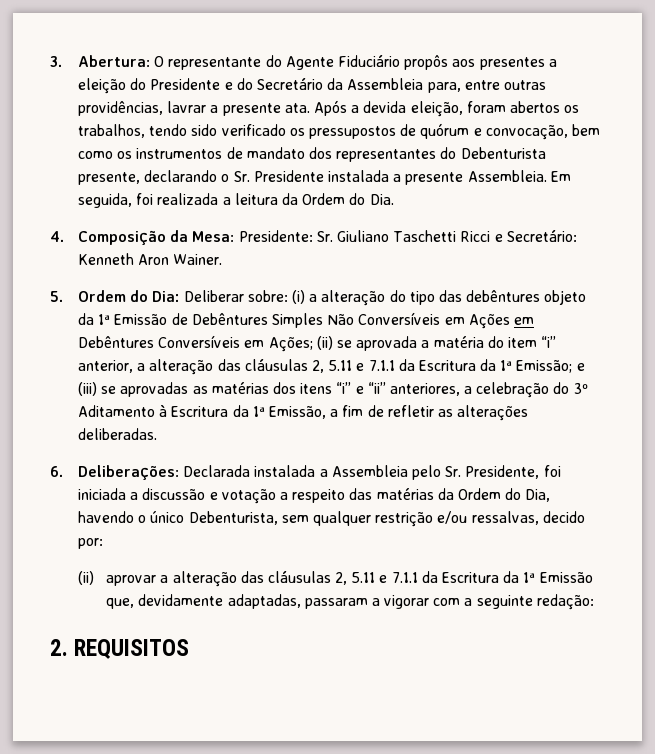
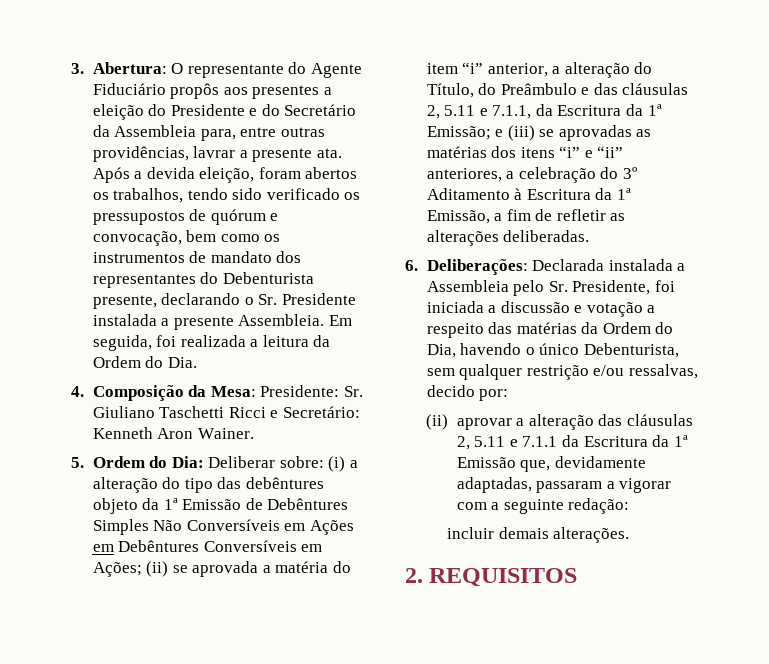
- (ii) se aprovada a matéria do item “i” anterior, a alteração das cláusulas 2, 5.11 e 7.1.1 da Escritura da 1ª Emissão;
+ (ii) se aprovada a matéria do item “i” anterior, a alteração do Título, do Preâmbulo e das cláusulas 2, 5.11 e 7.1.1, da Escritura da 1ª Emissão;
+ incluir demais alterações.

